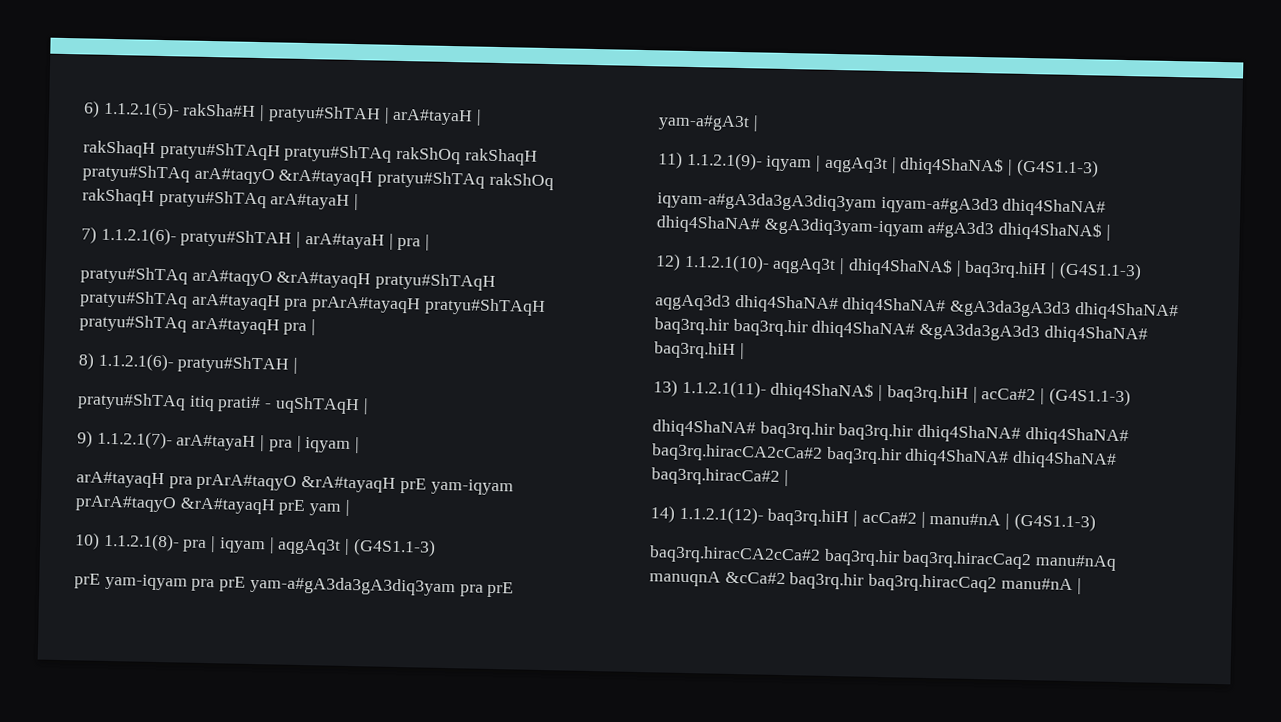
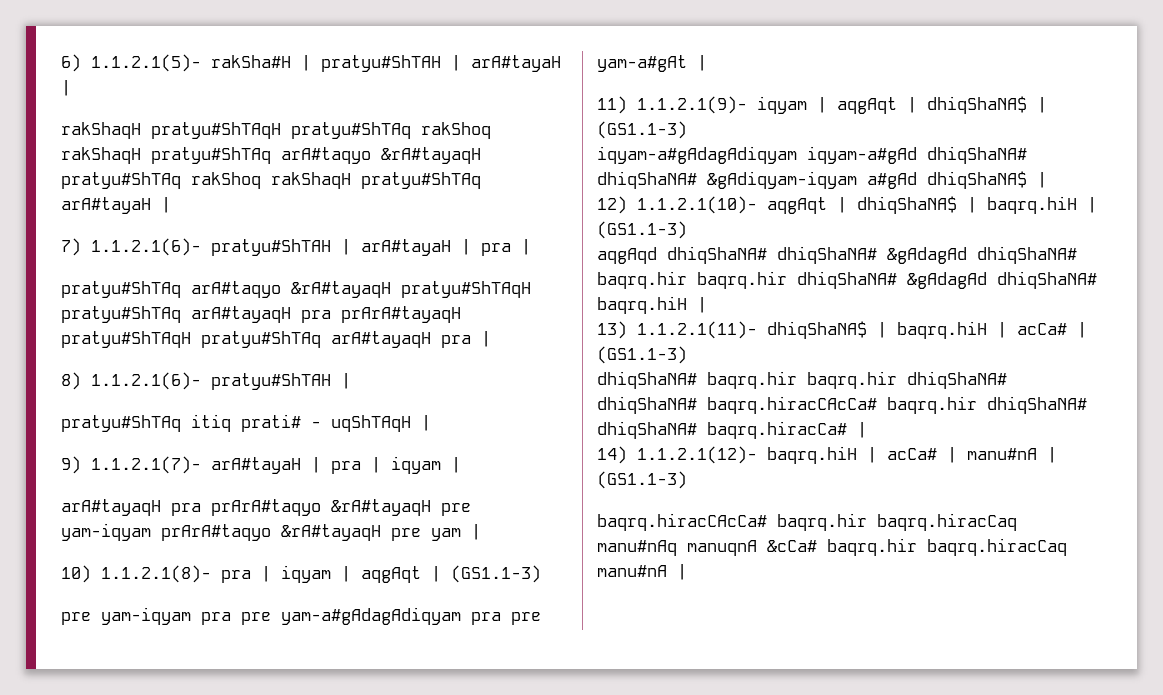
- rakShaqH pratyu#ShTAqH pratyu#ShTAq rakShOq rakShaqH pratyu#ShTAq arA#taqyO &rA#tayaqH pratyu#ShTAq rakShOq rakShaqH pratyu#ShTAq arA#tayaH |
+ rakShaqH pratyu#ShTAqH pratyu#ShTAq rakShoq rakShaqH pratyu#ShTAq arA#taqyo &rA#tayaqH pratyu#ShTAq rakShoq rakShaqH pratyu#ShTAq arA#tayaH |
- pratyu#ShTAq arA#taqyO &rA#tayaqH pratyu#ShTAqH pratyu#ShTAq arA#tayaqH pra prArA#tayaqH pratyu#ShTAqH pratyu#ShTAq arA#tayaqH pra |
+ pratyu#ShTAq arA#taqyo &rA#tayaqH pratyu#ShTAqH pratyu#ShTAq arA#tayaqH pra prArA#tayaqH pratyu#ShTAqH pratyu#ShTAq arA#tayaqH pra |
- arA#tayaqH pra prArA#taqyO &rA#tayaqH prE yam-iqyam prArA#taqyO &rA#tayaqH prE yam |
+ arA#tayaqH pra prArA#taqyo &rA#tayaqH pre yam-iqyam prArA#taqyo &rA#tayaqH pre yam |
- 10) 1.1.2.1(8)- pra | iqyam | aqgAq3t | (G4S1.1-3)
- prE yam-iqyam pra prE yam-a#gA3da3gA3diq3yam pra prE yam-a#gA3t |
+ 10) 1.1.2.1(8)- pra | iqyam | aqgAqt | (GS1.1-3)
+ pre yam-iqyam pra pre yam-a#gAdagAdiqyam pra pre yam-a#gAt |
- 11) 1.1.2.1(9)- iqyam | aqgAq3t | dhiq4ShaNA$ | (G4S1.1-3)
- iqyam-a#gA3da3gA3diq3yam iqyam-a#gA3d3 dhiq4ShaNA# dhiq4ShaNA# &gA3diq3yam-iqyam a#gA3d3 dhiq4ShaNA$ |
- 12) 1.1.2.1(10)- aqgAq3t | dhiq4ShaNA$ | baq3rq.hiH | (G4S1.1-3)
- aqgAq3d3 dhiq4ShaNA# dhiq4ShaNA# &gA3da3gA3d3 dhiq4ShaNA# baq3rq.hir baq3rq.hir dhiq4ShaNA# &gA3da3gA3d3 dhiq4ShaNA# baq3rq.hiH |
- 13) 1.1.2.1(11)- dhiq4ShaNA$ | baq3rq.hiH | acCa#2 | (G4S1.1-3)
- dhiq4ShaNA# baq3rq.hir baq3rq.hir dhiq4ShaNA# dhiq4ShaNA# baq3rq.hiracCA2cCa#2 baq3rq.hir dhiq4ShaNA# dhiq4ShaNA# baq3rq.hiracCa#2 |
- 14) 1.1.2.1(12)- baq3rq.hiH | acCa#2 | manu#nA | (G4S1.1-3)
- baq3rq.hiracCA2cCa#2 baq3rq.hir baq3rq.hiracCaq2 manu#nAq manuqnA &cCa#2 baq3rq.hir baq3rq.hiracCaq2 manu#nA |
+ 11) 1.1.2.1(9)- iqyam | aqgAqt | dhiqShaNA$ | (GS1.1-3)
+ iqyam-a#gAdagAdiqyam iqyam-a#gAd dhiqShaNA# dhiqShaNA# &gAdiqyam-iqyam a#gAd dhiqShaNA$ |
+ 12) 1.1.2.1(10)- aqgAqt | dhiqShaNA$ | baqrq.hiH | (GS1.1-3)
+ aqgAqd dhiqShaNA# dhiqShaNA# &gAdagAd dhiqShaNA# baqrq.hir baqrq.hir dhiqShaNA# &gAdagAd dhiqShaNA# baqrq.hiH |
+ 13) 1.1.2.1(11)- dhiqShaNA$ | baqrq.hiH | acCa# | (GS1.1-3)
+ dhiqShaNA# baqrq.hir baqrq.hir dhiqShaNA# dhiqShaNA# baqrq.hiracCAcCa# baqrq.hir dhiqShaNA# dhiqShaNA# baqrq.hiracCa# |
+ 14) 1.1.2.1(12)- baqrq.hiH | acCa# | manu#nA | (GS1.1-3)
+ baqrq.hiracCAcCa# baqrq.hir baqrq.hiracCaq manu#nAq manuqnA &cCa# baqrq.hir baqrq.hiracCaq manu#nA |

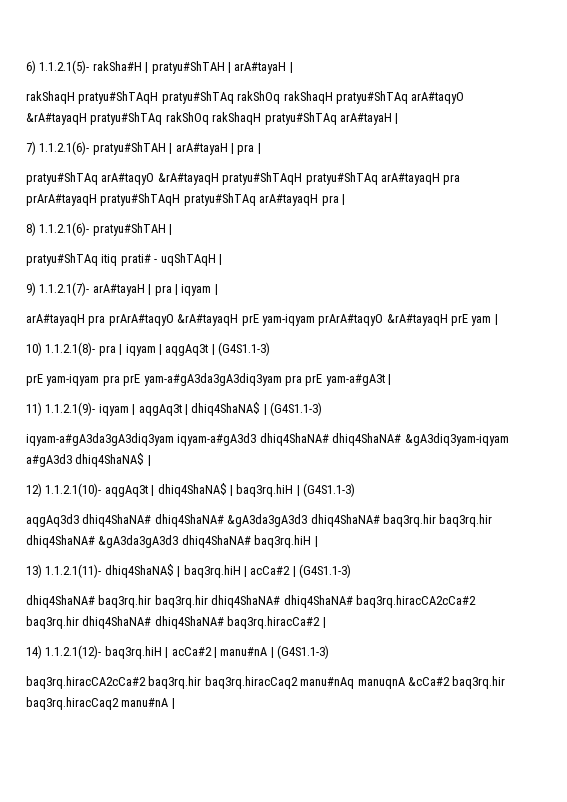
- rakShaqH pratyu#ShTAqH pratyu#ShTAq rakShoq rakShaqH pratyu#ShTAq arA#taqyo &rA#tayaqH pratyu#ShTAq rakShoq rakShaqH pratyu#ShTAq arA#tayaH |
+ rakShaqH pratyu#ShTAqH pratyu#ShTAq rakShOq rakShaqH pratyu#ShTAq arA#taqyO &rA#tayaqH pratyu#ShTAq rakShOq rakShaqH pratyu#ShTAq arA#tayaH |
- pratyu#ShTAq arA#taqyo &rA#tayaqH pratyu#ShTAqH pratyu#ShTAq arA#tayaqH pra prArA#tayaqH pratyu#ShTAqH pratyu#ShTAq arA#tayaqH pra |
+ pratyu#ShTAq arA#taqyO &rA#tayaqH pratyu#ShTAqH pratyu#ShTAq arA#tayaqH pra prArA#tayaqH pratyu#ShTAqH pratyu#ShTAq arA#tayaqH pra |
- arA#tayaqH pra prArA#taqyo &rA#tayaqH pre yam-iqyam prArA#taqyo &rA#tayaqH pre yam |
+ arA#tayaqH pra prArA#taqyO &rA#tayaqH prE yam-iqyam prArA#taqyO &rA#tayaqH prE yam |
- 10) 1.1.2.1(8)- pra | iqyam | aqgAqt | (GS1.1-3)
- pre yam-iqyam pra pre yam-a#gAdagAdiqyam pra pre yam-a#gAt |
+ 10) 1.1.2.1(8)- pra | iqyam | aqgAq3t | (G4S1.1-3)
+ prE yam-iqyam pra prE yam-a#gA3da3gA3diq3yam pra prE yam-a#gA3t |
- 11) 1.1.2.1(9)- iqyam | aqgAqt | dhiqShaNA$ | (GS1.1-3)
- iqyam-a#gAdagAdiqyam iqyam-a#gAd dhiqShaNA# dhiqShaNA# &gAdiqyam-iqyam a#gAd dhiqShaNA$ |
- 12) 1.1.2.1(10)- aqgAqt | dhiqShaNA$ | baqrq.hiH | (GS1.1-3)
- aqgAqd dhiqShaNA# dhiqShaNA# &gAdagAd dhiqShaNA# baqrq.hir baqrq.hir dhiqShaNA# &gAdagAd dhiqShaNA# baqrq.hiH |
- 13) 1.1.2.1(11)- dhiqShaNA$ | baqrq.hiH | acCa# | (GS1.1-3)
- dhiqShaNA# baqrq.hir baqrq.hir dhiqShaNA# dhiqShaNA# baqrq.hiracCAcCa# baqrq.hir dhiqShaNA# dhiqShaNA# baqrq.hiracCa# |
- 14) 1.1.2.1(12)- baqrq.hiH | acCa# | manu#nA | (GS1.1-3)
- baqrq.hiracCAcCa# baqrq.hir baqrq.hiracCaq manu#nAq manuqnA &cCa# baqrq.hir baqrq.hiracCaq manu#nA |
+ 11) 1.1.2.1(9)- iqyam | aqgAq3t | dhiq4ShaNA$ | (G4S1.1-3)
+ iqyam-a#gA3da3gA3diq3yam iqyam-a#gA3d3 dhiq4ShaNA# dhiq4ShaNA# &gA3diq3yam-iqyam a#gA3d3 dhiq4ShaNA$ |
+ 12) 1.1.2.1(10)- aqgAq3t | dhiq4ShaNA$ | baq3rq.hiH | (G4S1.1-3)
+ aqgAq3d3 dhiq4ShaNA# dhiq4ShaNA# &gA3da3gA3d3 dhiq4ShaNA# baq3rq.hir baq3rq.hir dhiq4ShaNA# &gA3da3gA3d3 dhiq4ShaNA# baq3rq.hiH |
+ 13) 1.1.2.1(11)- dhiq4ShaNA$ | baq3rq.hiH | acCa#2 | (G4S1.1-3)
+ dhiq4ShaNA# baq3rq.hir baq3rq.hir dhiq4ShaNA# dhiq4ShaNA# baq3rq.hiracCA2cCa#2 baq3rq.hir dhiq4ShaNA# dhiq4ShaNA# baq3rq.hiracCa#2 |
+ 14) 1.1.2.1(12)- baq3rq.hiH | acCa#2 | manu#nA | (G4S1.1-3)
+ baq3rq.hiracCA2cCa#2 baq3rq.hir baq3rq.hiracCaq2 manu#nAq manuqnA &cCa#2 baq3rq.hir baq3rq.hiracCaq2 manu#nA |

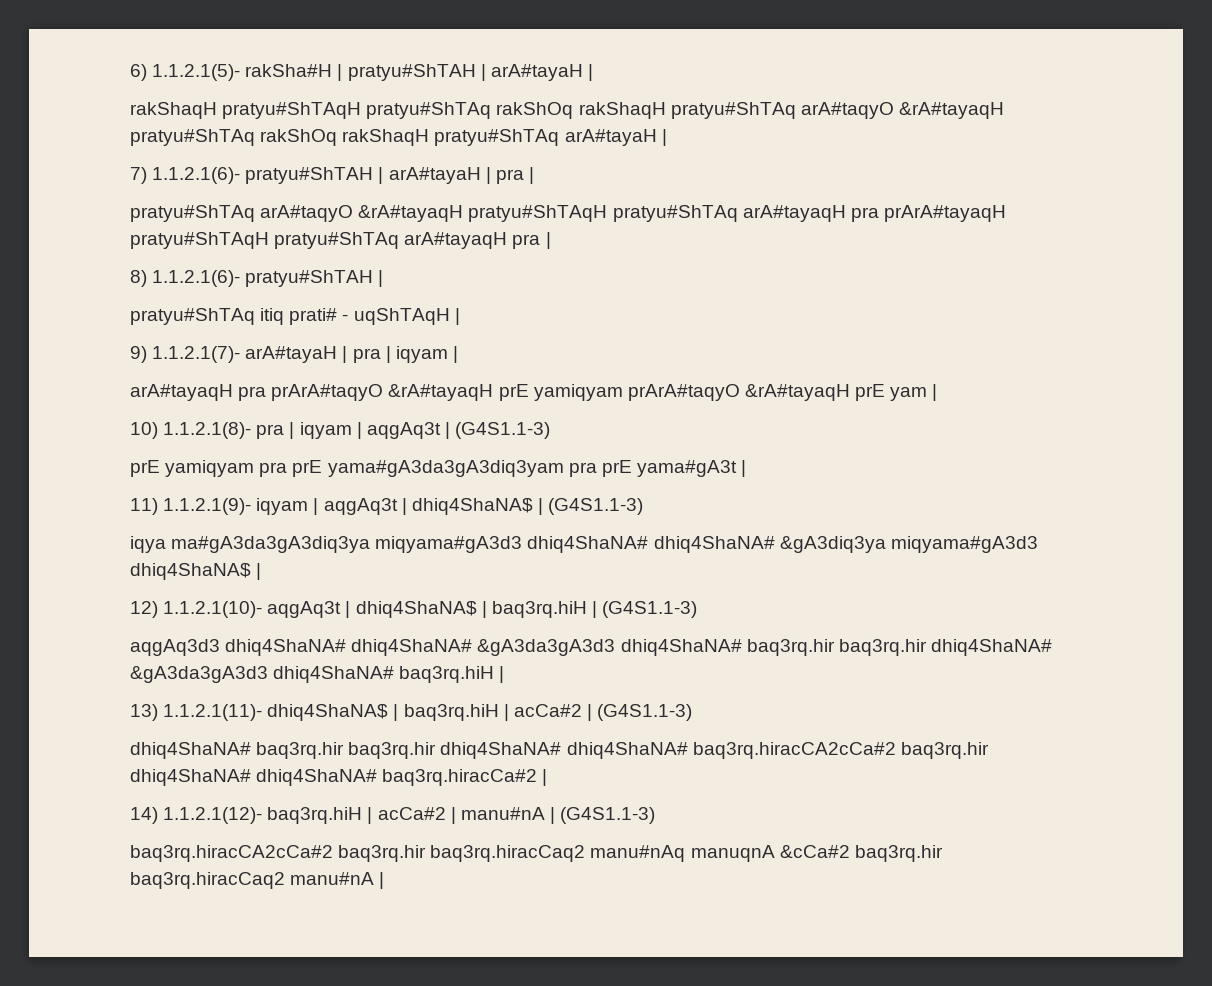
- arA#tayaqH pra prArA#taqyO &rA#tayaqH prE yam-iqyam prArA#taqyO &rA#tayaqH prE yam |
+ arA#tayaqH pra prArA#taqyO &rA#tayaqH prE yamiqyam prArA#taqyO &rA#tayaqH prE yam |
- prE yam-iqyam pra prE yam-a#gA3da3gA3diq3yam pra prE yam-a#gA3t |
+ prE yamiqyam pra prE yama#gA3da3gA3diq3yam pra prE yama#gA3t |
- iqyam-a#gA3da3gA3diq3yam iqyam-a#gA3d3 dhiq4ShaNA# dhiq4ShaNA# &gA3diq3yam-iqyam a#gA3d3 dhiq4ShaNA$ |
+ iqya ma#gA3da3gA3diq3ya miqyama#gA3d3 dhiq4ShaNA# dhiq4ShaNA# &gA3diq3ya miqyama#gA3d3 dhiq4ShaNA$ |

